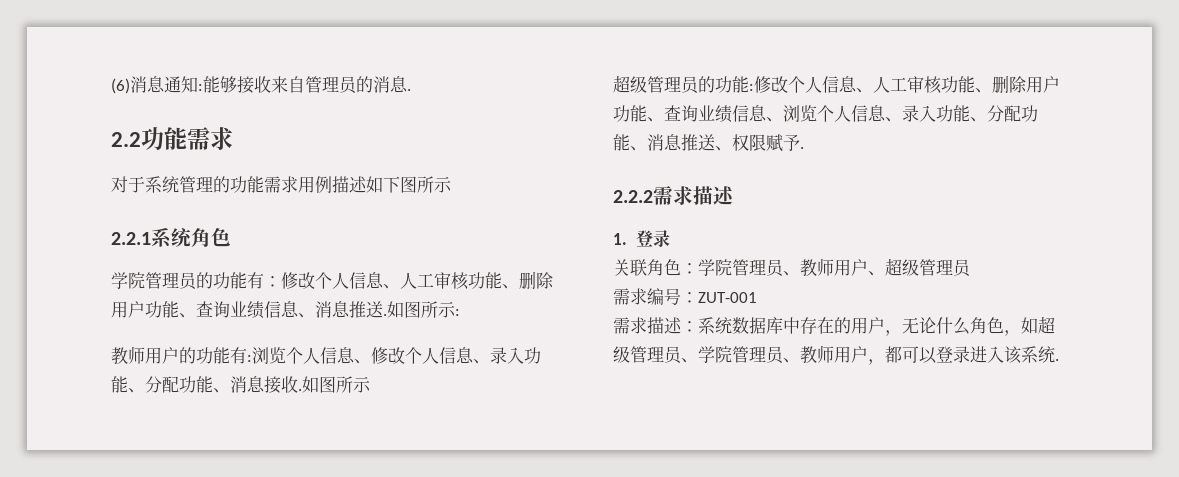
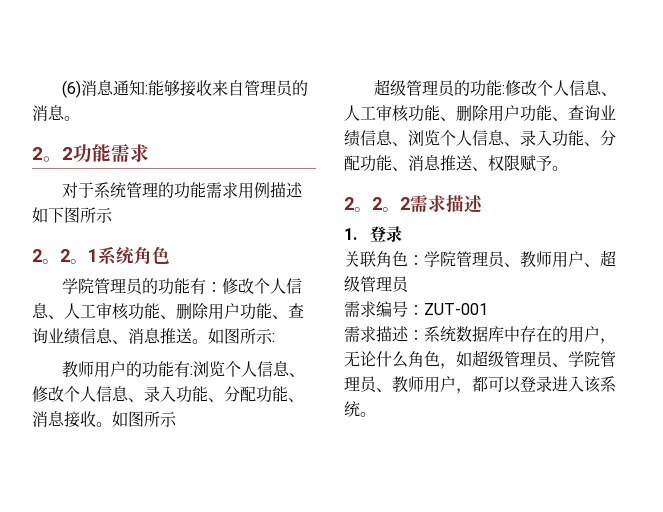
- (6)消息通知:能够接收来自管理员的消息.
- 2.2功能需求
+ (6)消息通知:能够接收来自管理员的消息。
+ 2。2功能需求
- 2.2.1系统角色
+ 2。2。1系统角色
- 学院管理员的功能有：修改个人信息、人工审核功能、删除用户功能、查询业绩信息、消息推送.
+ 学院管理员的功能有：修改个人信息、人工审核功能、删除用户功能、查询业绩信息、消息推送。
- 教师用户的功能有:浏览个人信息、修改个人信息、录入功能、分配功能、消息接收.
+ 教师用户的功能有:浏览个人信息、修改个人信息、录入功能、分配功能、消息接收。
- 超级管理员的功能:修改个人信息、人工审核功能、删除用户功能、查询业绩信息、浏览个人信息、录入功能、分配功能、消息推送、权限赋予.
- 2.2.2需求描述
+ 超级管理员的功能:修改个人信息、人工审核功能、删除用户功能、查询业绩信息、浏览个人信息、录入功能、分配功能、消息推送、权限赋予。
+ 2。2。2需求描述
- 需求描述：系统数据库中存在的用户，无论什么角色，如超级管理员、学院管理员、教师用户，都可以登录进入该系统.
+ 需求描述：系统数据库中存在的用户，无论什么角色，如超级管理员、学院管理员、教师用户，都可以登录进入该系统。

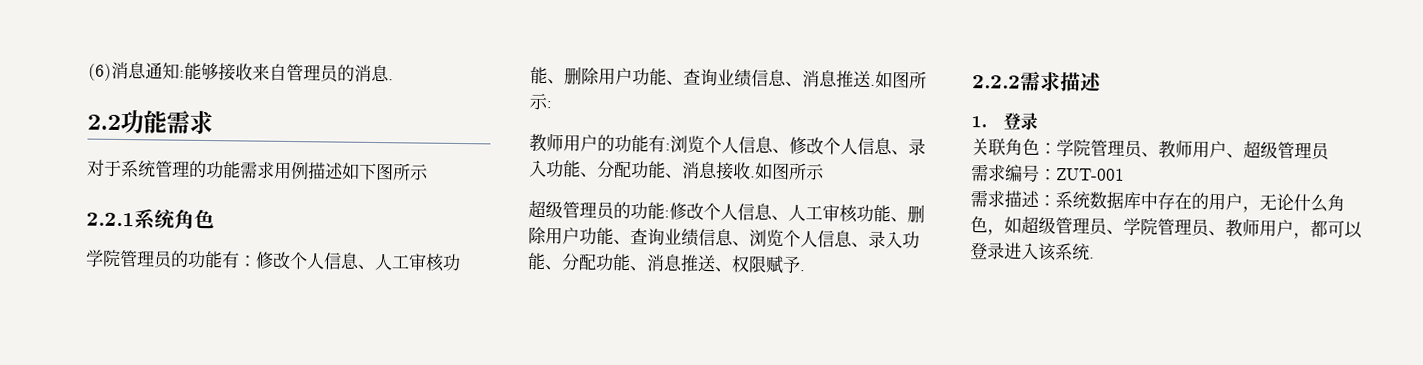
- (6)消息通知:能够接收来自管理员的消息。
- 2。2功能需求
+ (6)消息通知:能够接收来自管理员的消息.
+ 2.2功能需求
- 2。2。1系统角色
+ 2.2.1系统角色
- 学院管理员的功能有：修改个人信息、人工审核功能、删除用户功能、查询业绩信息、消息推送。
+ 学院管理员的功能有：修改个人信息、人工审核功能、删除用户功能、查询业绩信息、消息推送.
- 教师用户的功能有:浏览个人信息、修改个人信息、录入功能、分配功能、消息接收。
+ 教师用户的功能有:浏览个人信息、修改个人信息、录入功能、分配功能、消息接收.
- 超级管理员的功能:修改个人信息、人工审核功能、删除用户功能、查询业绩信息、浏览个人信息、录入功能、分配功能、消息推送、权限赋予。
- 2。2。2需求描述
+ 超级管理员的功能:修改个人信息、人工审核功能、删除用户功能、查询业绩信息、浏览个人信息、录入功能、分配功能、消息推送、权限赋予.
+ 2.2.2需求描述
- 需求描述：系统数据库中存在的用户，无论什么角色，如超级管理员、学院管理员、教师用户，都可以登录进入该系统。
+ 需求描述：系统数据库中存在的用户，无论什么角色，如超级管理员、学院管理员、教师用户，都可以登录进入该系统.

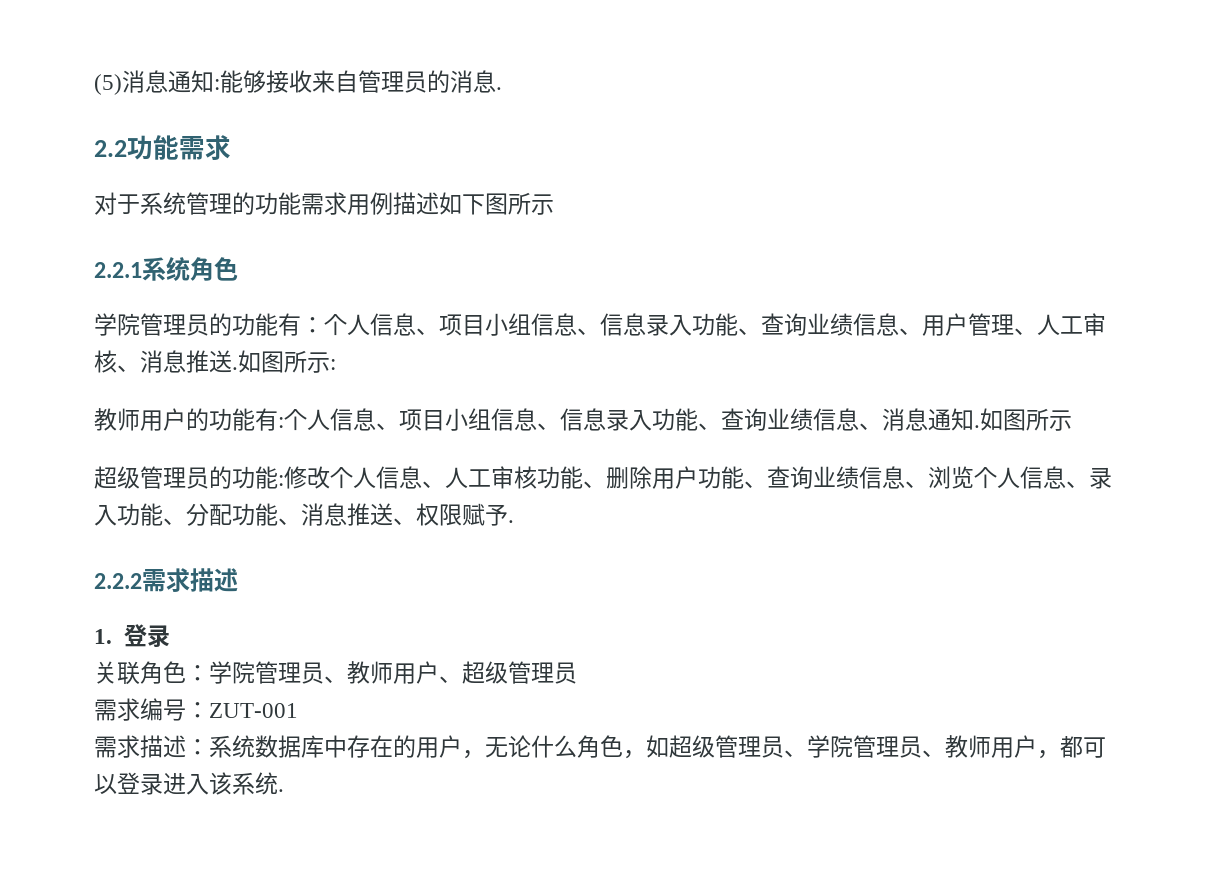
- (6)消息通知:能够接收来自管理员的消息.
+ (5)消息通知:能够接收来自管理员的消息.
- 学院管理员的功能有：修改个人信息、人工审核功能、删除用户功能、查询业绩信息、消息推送.
+ 学院管理员的功能有：个人信息、项目小组信息、信息录入功能、查询业绩信息、用户管理、人工审核、消息推送.
- 教师用户的功能有:浏览个人信息、修改个人信息、录入功能、分配功能、消息接收.
+ 教师用户的功能有:个人信息、项目小组信息、信息录入功能、查询业绩信息、消息通知.

